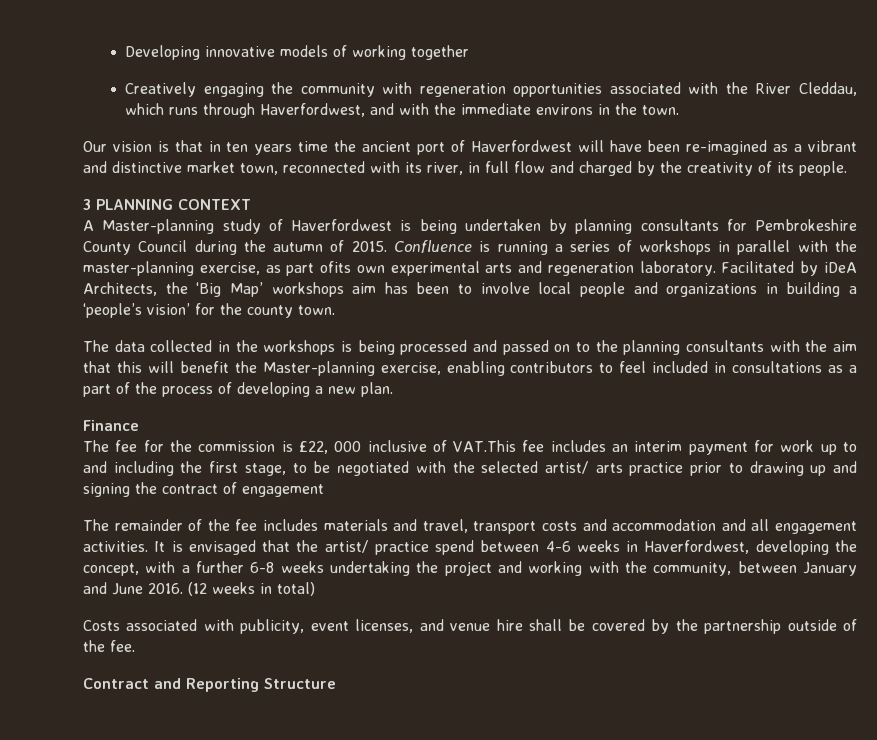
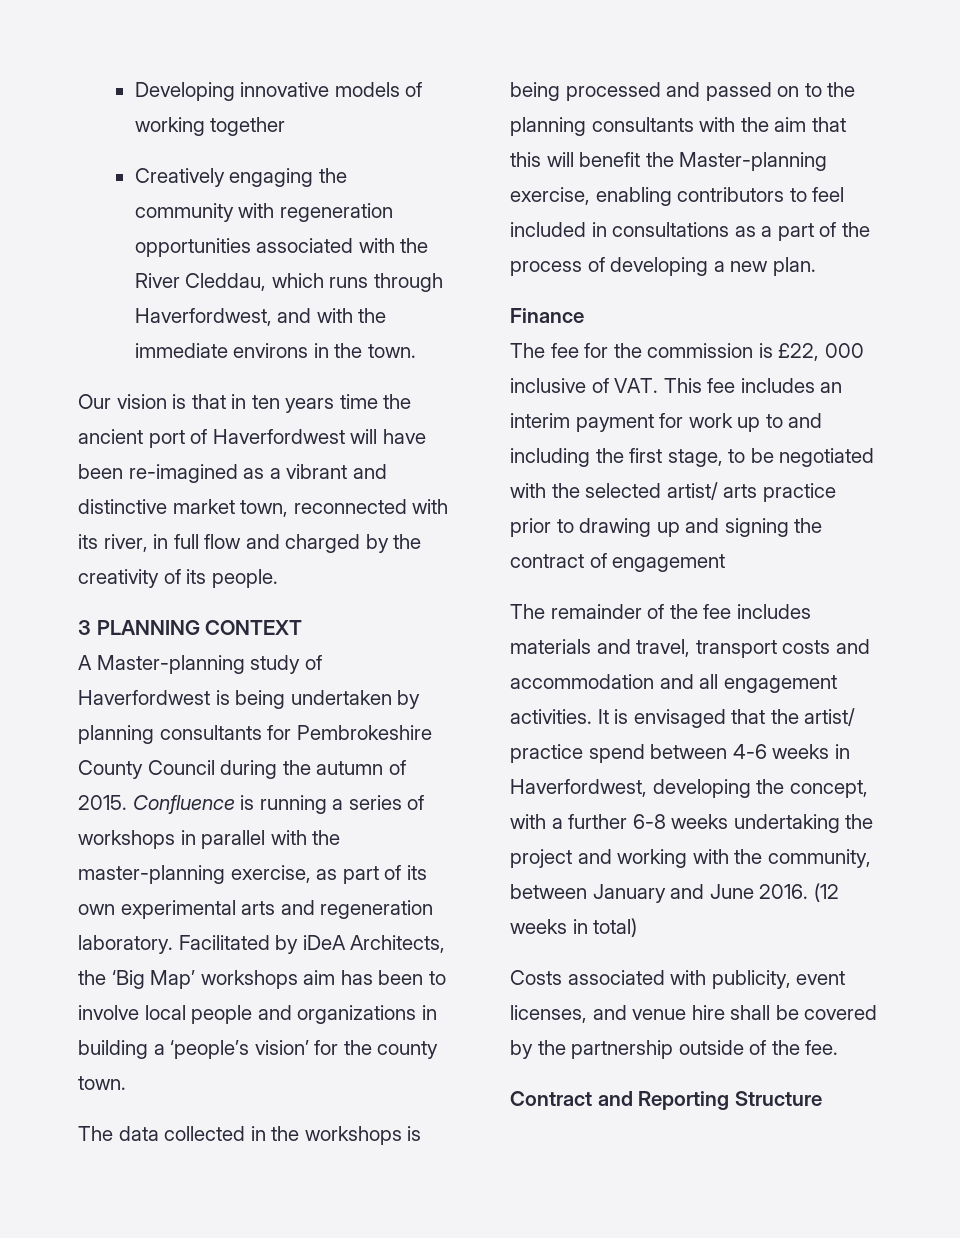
- Confluence is running a series of workshops in parallel with the master-planning exercise, as part ofits own experimental arts and regeneration laboratory.
+ Confluence is running a series of workshops in parallel with the master-planning exercise, as part of its own experimental arts and regeneration laboratory.
- The fee for the commission is £22, 000 inclusive of VAT.This fee includes an interim payment for work up to and including the first stage, to be negotiated with the selected artist/ arts practice prior to drawing up and signing the contract of engagement
+ The fee for the commission is £22, 000 inclusive of VAT. This fee includes an interim payment for work up to and including the first stage, to be negotiated with the selected artist/ arts practice prior to drawing up and signing the contract of engagement

